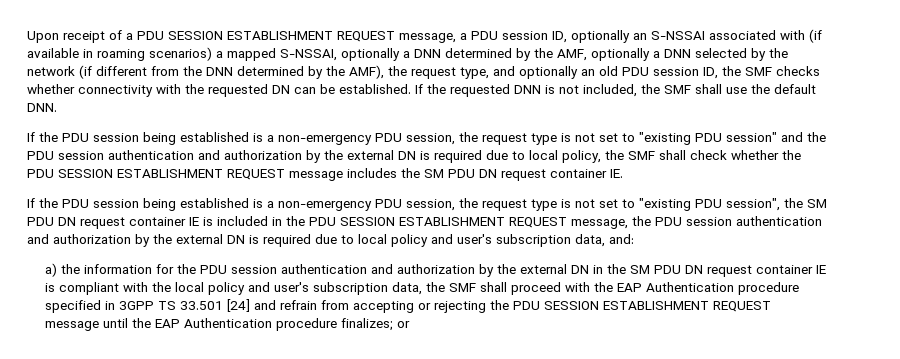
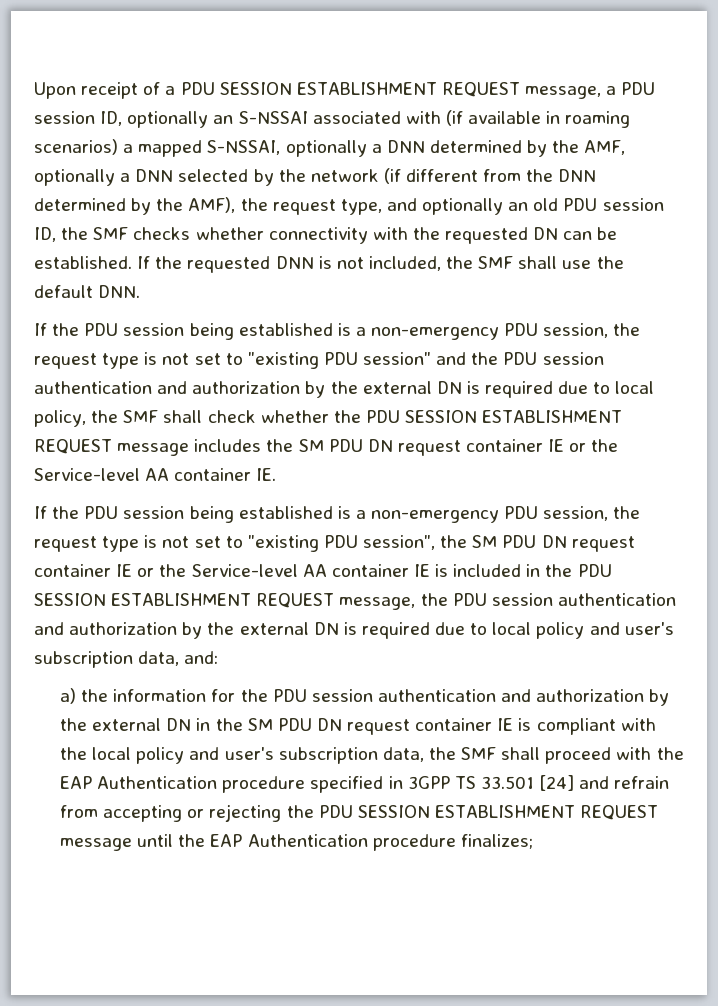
- If the PDU session being established is a non-emergency PDU session, the request type is not set to "existing PDU session" and the PDU session authentication and authorization by the external DN is required due to local policy, the SMF shall check whether the PDU SESSION ESTABLISHMENT REQUEST message includes the SM PDU DN request container IE.
+ If the PDU session being established is a non-emergency PDU session, the request type is not set to "existing PDU session" and the PDU session authentication and authorization by the external DN is required due to local policy, the SMF shall check whether the PDU SESSION ESTABLISHMENT REQUEST message includes the SM PDU DN request container IE or the Service-level AA container IE.
- If the PDU session being established is a non-emergency PDU session, the request type is not set to "existing PDU session", the SM PDU DN request container IE is included in the PDU SESSION ESTABLISHMENT REQUEST message, the PDU session authentication and authorization by the external DN is required due to local policy and user's subscription data, and:
+ If the PDU session being established is a non-emergency PDU session, the request type is not set to "existing PDU session", the SM PDU DN request container IE or the Service-level AA container IE is included in the PDU SESSION ESTABLISHMENT REQUEST message, the PDU session authentication and authorization by the external DN is required due to local policy and user's subscription data, and:
- a) the information for the PDU session authentication and authorization by the external DN in the SM PDU DN request container IE is compliant with the local policy and user's subscription data, the SMF shall proceed with the EAP Authentication procedure specified in 3GPP TS 33.501 [24] and refrain from accepting or rejecting the PDU SESSION ESTABLISHMENT REQUEST message until the EAP Authentication procedure finalizes; or
+ a) the information for the PDU session authentication and authorization by the external DN in the SM PDU DN request container IE is compliant with the local policy and user's subscription data, the SMF shall proceed with the EAP Authentication procedure specified in 3GPP TS 33.501 [24] and refrain from accepting or rejecting the PDU SESSION ESTABLISHMENT REQUEST message until the EAP Authentication procedure finalizes;

